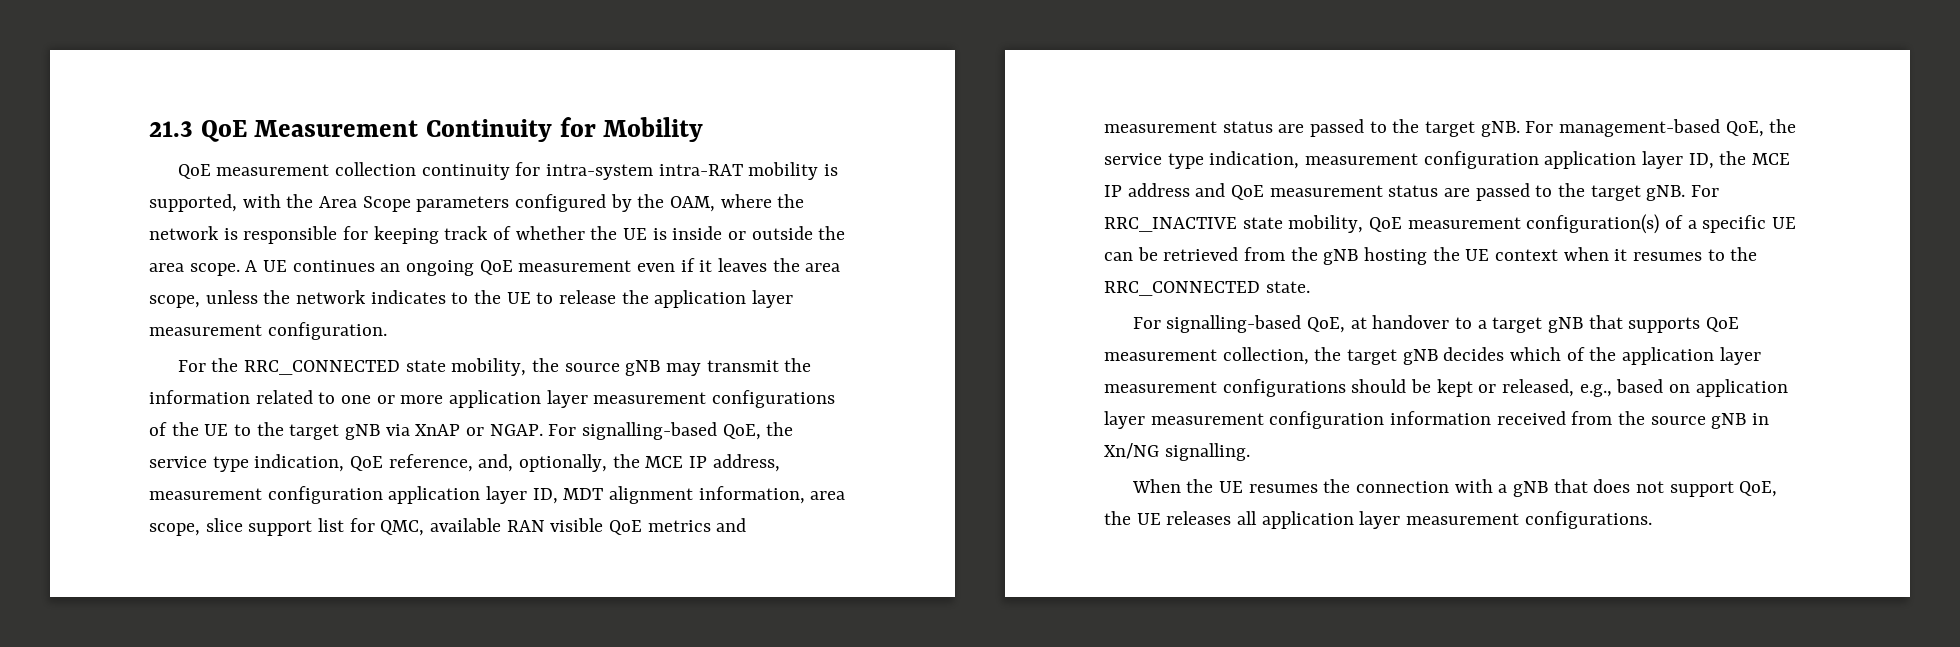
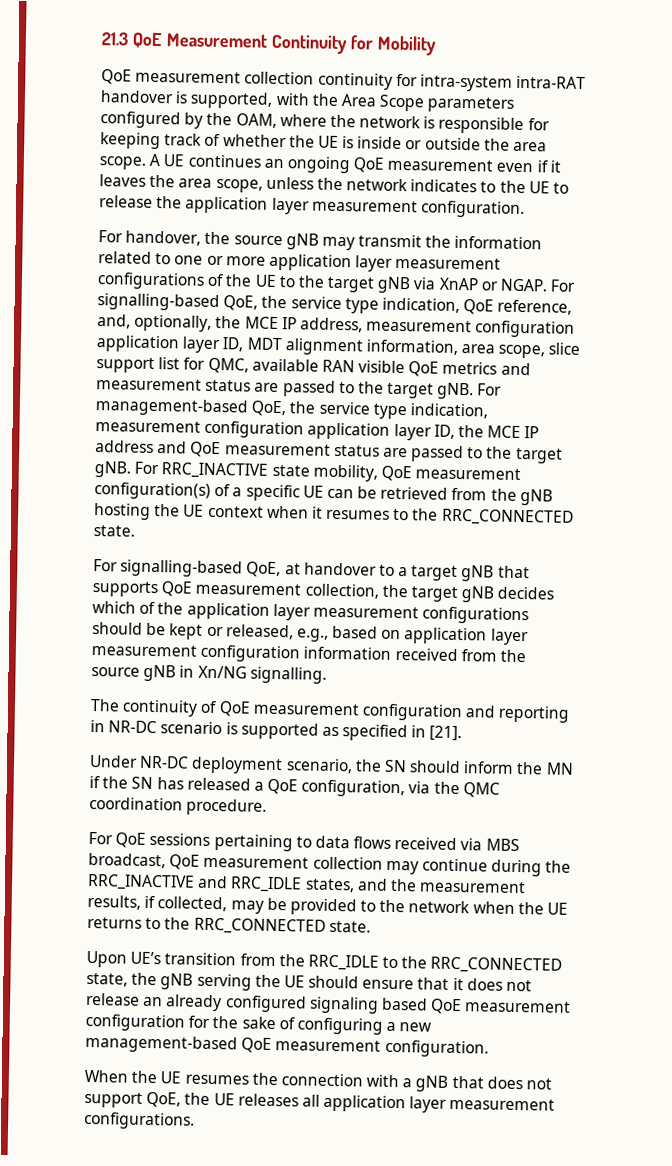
- QoE measurement collection continuity for intra-system intra-RAT mobility is supported, with the Area Scope parameters configured by the OAM, where the network is responsible for keeping track of whether the UE is inside or outside the area scope.
+ QoE measurement collection continuity for intra-system intra-RAT handover is supported, with the Area Scope parameters configured by the OAM, where the network is responsible for keeping track of whether the UE is inside or outside the area scope.
- For the RRC_CONNECTED state mobility, the source gNB may transmit the information related to one or more application layer measurement configurations of the UE to the target gNB via XnAP or NGAP.
+ For handover, the source gNB may transmit the information related to one or more application layer measurement configurations of the UE to the target gNB via XnAP or NGAP.
+ The continuity of QoE measurement configuration and reporting in NR-DC scenario is supported as specified in [21].
+ Under NR-DC deployment scenario, the SN should inform the MN if the SN has released a QoE configuration, via the QMC coordination procedure.
+ For QoE sessions pertaining to data flows received via MBS broadcast, QoE measurement collection may continue during the RRC_INACTIVE and RRC_IDLE states, and the measurement results, if collected, may be provided to the network when the UE returns to the RRC_CONNECTED state.
+ Upon UE’s transition from the RRC_IDLE to the RRC_CONNECTED state, the gNB serving the UE should ensure that it does not release an already configured signaling based QoE measurement configuration for the sake of configuring a new management-based QoE measurement configuration.

